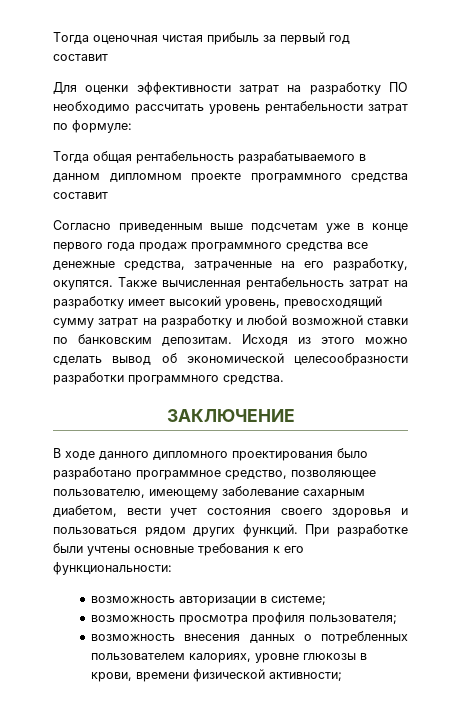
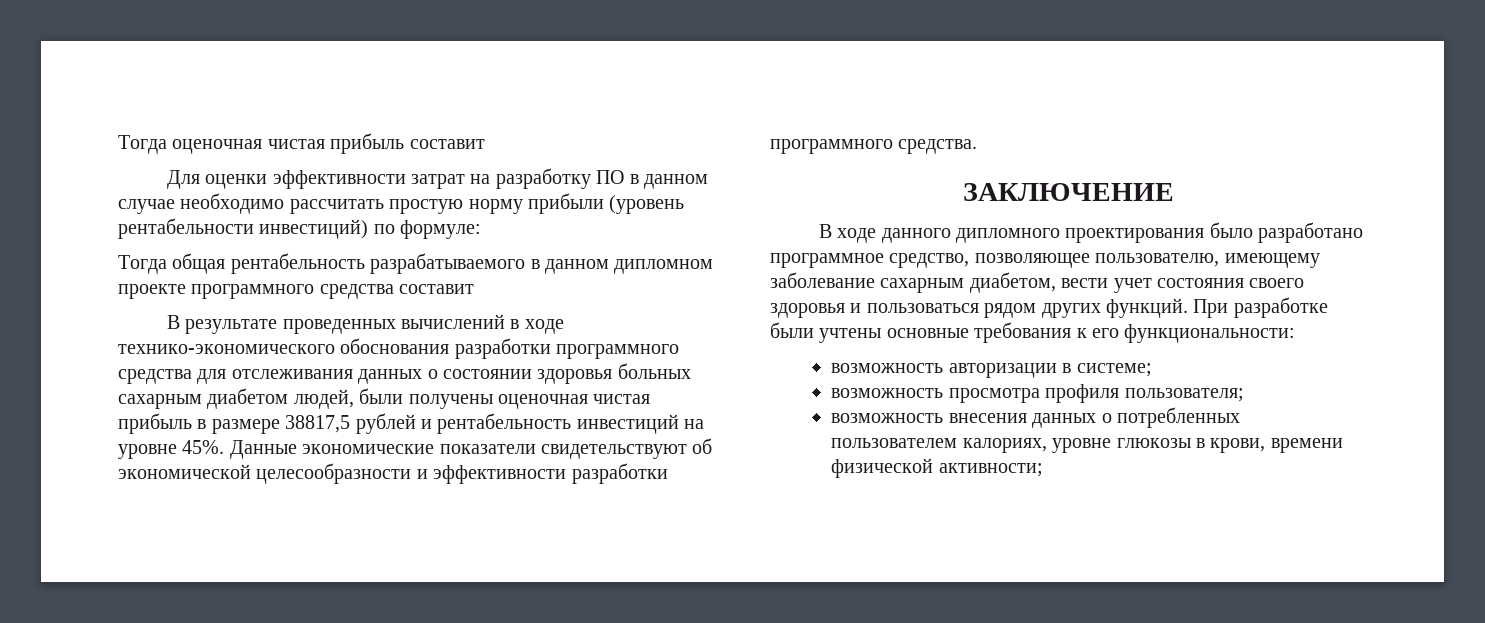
- Тогда оценочная чистая прибыль за первый год составит
+ Тогда оценочная чистая прибыль составит
- Для оценки эффективности затрат на разработку ПО необходимо рассчитать уровень рентабельности затрат по формуле:
+ Для оценки эффективности затрат на разработку ПО в данном случае необходимо рассчитать простую норму прибыли (уровень рентабельности инвестиций) по формуле:
- Согласно приведенным выше подсчетам уже в конце первого года продаж программного средства все денежные средства, затраченные на его разработку, окупятся. Также вычисленная рентабельность затрат на разработку имеет высокий уровень, превосходящий сумму затрат на разработку и любой возможной ставки по банковским депозитам. Исходя из этого можно сделать вывод об экономической целесообразности разработки программного средства.
+ В результате проведенных вычислений в ходе технико-экономического обоснования разработки программного средства для отслеживания данных о состоянии здоровья больных сахарным диабетом людей, были получены оценочная чистая прибыль в размере 38817,5 рублей и рентабельность инвестиций на уровне 45%. Данные экономические показатели свидетельствуют об экономической целесообразности и эффективности разработки программного средства.

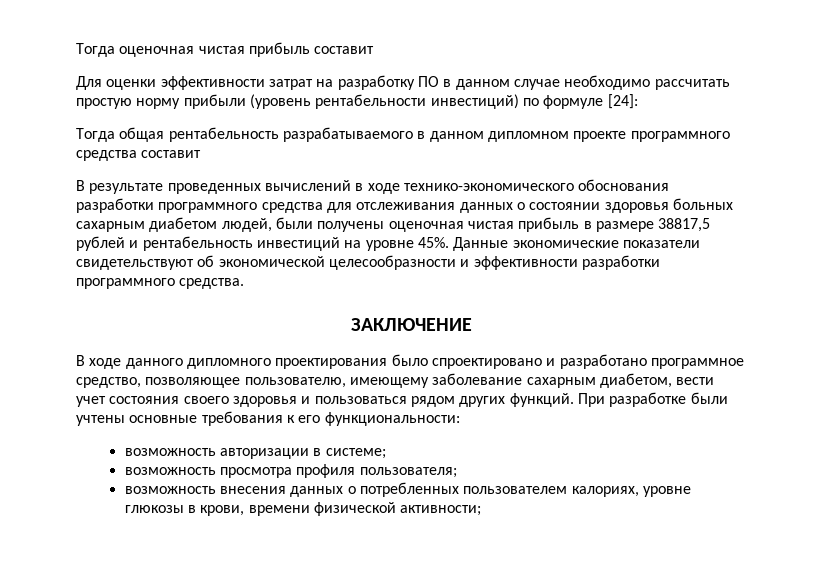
- Для оценки эффективности затрат на разработку ПО в данном случае необходимо рассчитать простую норму прибыли (уровень рентабельности инвестиций) по формуле:
+ Для оценки эффективности затрат на разработку ПО в данном случае необходимо рассчитать простую норму прибыли (уровень рентабельности инвестиций) по формуле [24]:
- В ходе данного дипломного проектирования было разработано программное средство, позволяющее пользователю, имеющему заболевание сахарным диабетом, вести учет состояния своего здоровья и пользоваться рядом других функций.
+ В ходе данного дипломного проектирования было спроектировано и разработано программное средство, позволяющее пользователю, имеющему заболевание сахарным диабетом, вести учет состояния своего здоровья и пользоваться рядом других функций.

